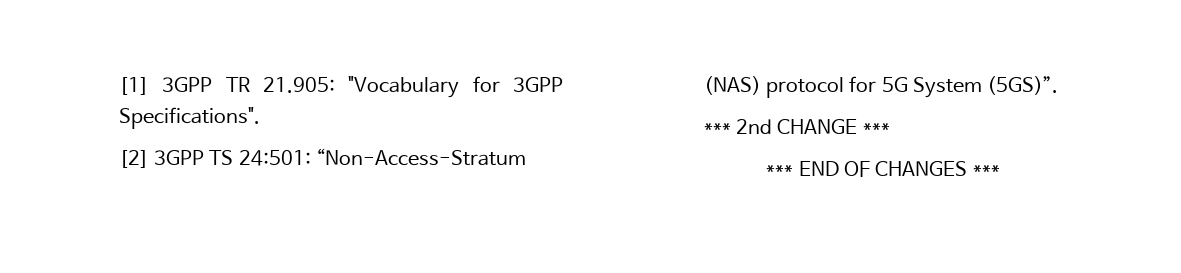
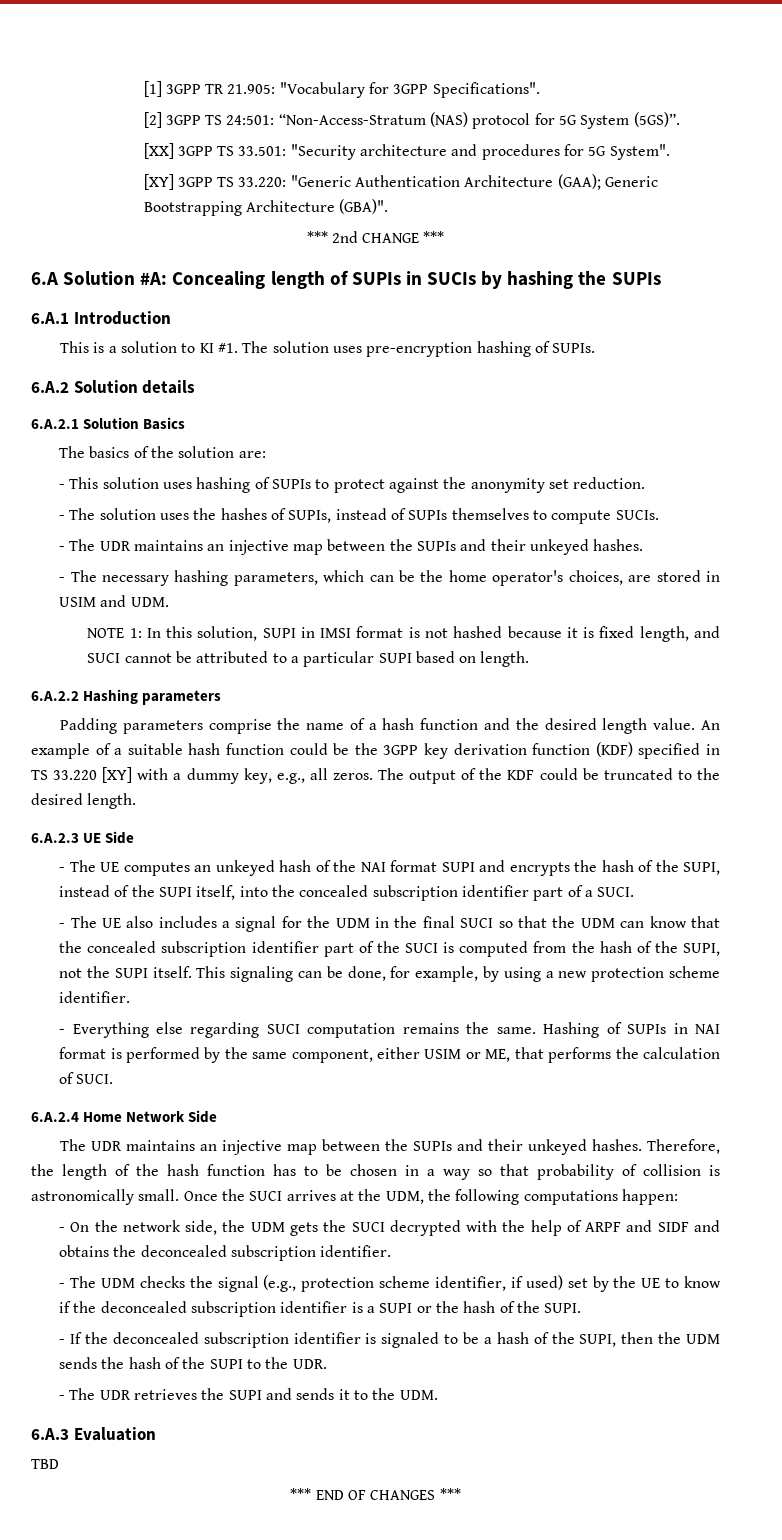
+ [XX] 3GPP TS 33.501: "Security architecture and procedures for 5G System".
+ [XY] 3GPP TS 33.220: "Generic Authentication Architecture (GAA); Generic Bootstrapping Architecture (GBA)".
  *** 2nd CHANGE ***
+ 6.A Solution #A: Concealing length of SUPIs in SUCIs by hashing the SUPIs
+ 6.A.1 Introduction
+ This is a solution to KI #1. The solution uses pre-encryption hashing of SUPIs.
+ 6.A.2 Solution details
+ 6.A.2.1 Solution Basics
+ The basics of the solution are:
+ - This solution uses hashing of SUPIs to protect against the anonymity set reduction.
+ - The solution uses the hashes of SUPIs, instead of SUPIs themselves to compute SUCIs.
+ - The UDR maintains an injective map between the SUPIs and their unkeyed hashes.
+ - The necessary hashing parameters, which can be the home operator's choices, are stored in USIM and UDM.
+ NOTE 1: In this solution, SUPI in IMSI format is not hashed because it is fixed length, and SUCI cannot be attributed to a particular SUPI based on length.
+ 6.A.2.2 Hashing parameters
+ Padding parameters comprise the name of a hash function and the desired length value. An example of a suitable hash function could be the 3GPP key derivation function (KDF) specified in TS 33.220 [XY] with a dummy key, e.g., all zeros. The output of the KDF could be truncated to the desired length.
+ 6.A.2.3 UE Side
+ - The UE computes an unkeyed hash of the NAI format SUPI and encrypts the hash of the SUPI, instead of the SUPI itself, into the concealed subscription identifier part of a SUCI.
+ - The UE also includes a signal for the UDM in the final SUCI so that the UDM can know that the concealed subscription identifier part of the SUCI is computed from the hash of the SUPI, not the SUPI itself. This signaling can be done, for example, by using a new protection scheme identifier.
+ - Everything else regarding SUCI computation remains the same. Hashing of SUPIs in NAI format is performed by the same component, either USIM or ME, that performs the calculation of SUCI.
+ 6.A.2.4 Home Network Side
+ The UDR maintains an injective map between the SUPIs and their unkeyed hashes. Therefore, the length of the hash function has to be chosen in a way so that probability of collision is astronomically small. Once the SUCI arrives at the UDM, the following computations happen:
+ - On the network side, the UDM gets the SUCI decrypted with the help of ARPF and SIDF and obtains the deconcealed subscription identifier.
+ - The UDM checks the signal (e.g., protection scheme identifier, if used) set by the UE to know if the deconcealed subscription identifier is a SUPI or the hash of the SUPI.
+ - If the deconcealed subscription identifier is signaled to be a hash of the SUPI, then the UDM sends the hash of the SUPI to the UDR.
+ - The UDR retrieves the SUPI and sends it to the UDM.
+ 6.A.3 Evaluation
+ TBD

